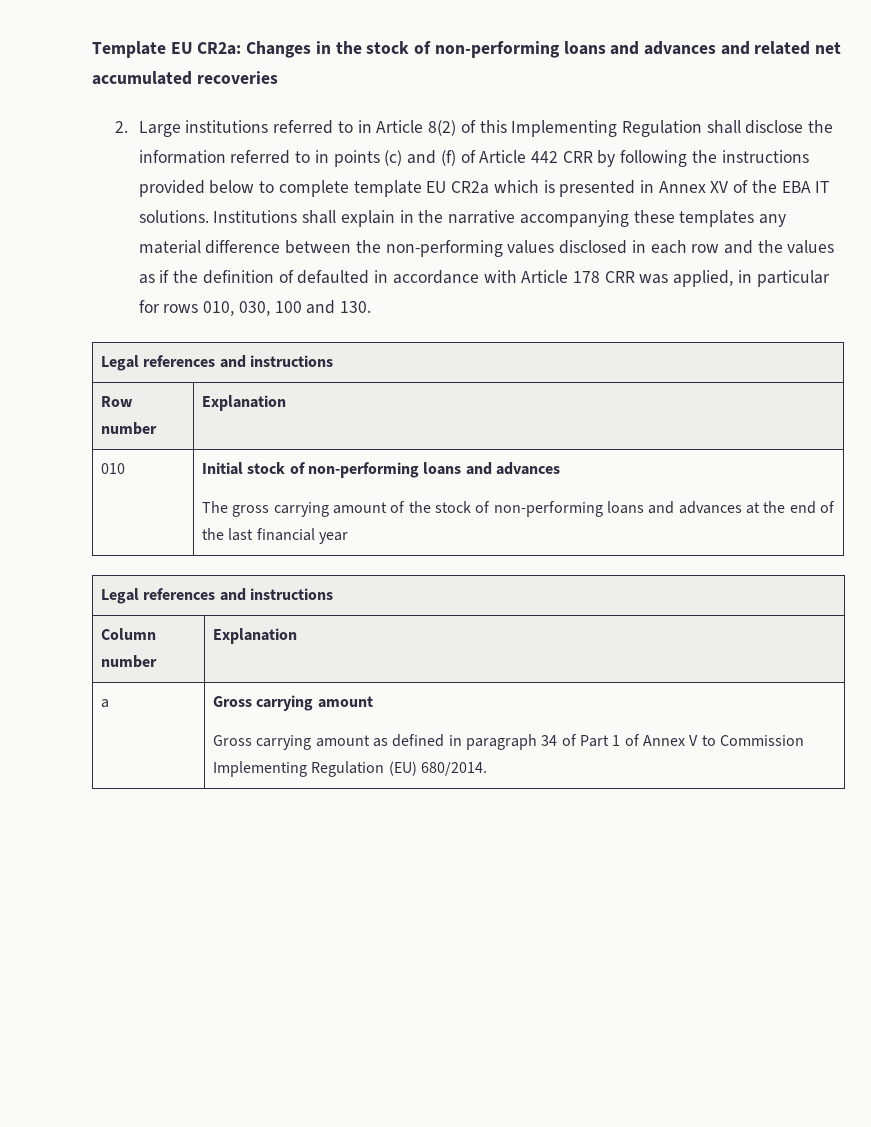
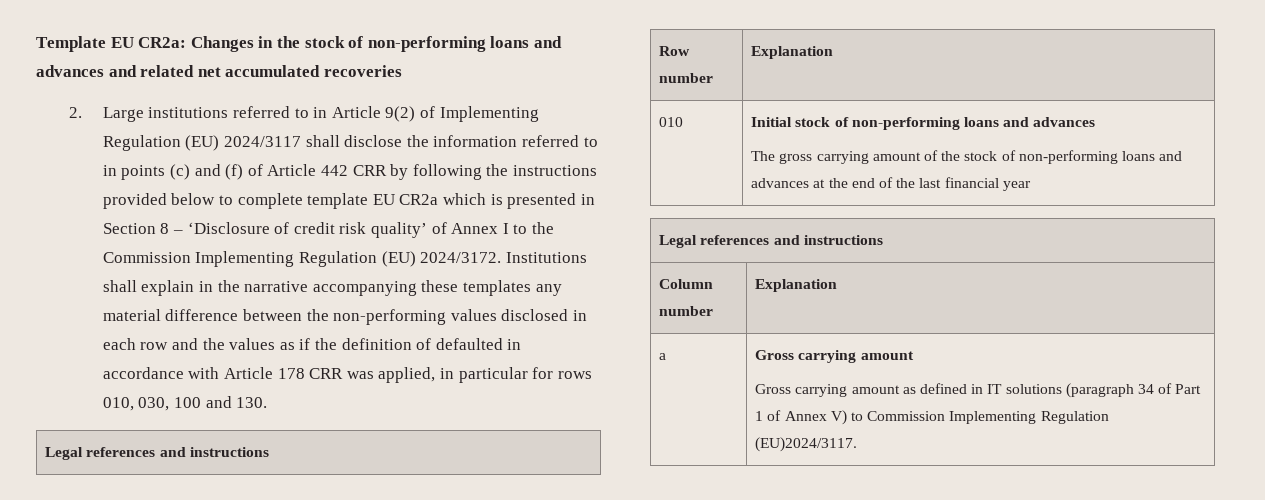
- 2. Large institutions referred to in Article 8(2) of this Implementing Regulation shall disclose the information referred to in points (c) and (f) of Article 442 CRR by following the instructions provided below to complete template EU CR2a which is presented in Annex XV of the EBA IT solutions.
+ 2. Large institutions referred to in Article 9(2) of Implementing Regulation (EU) 2024/3117 shall disclose the information referred to in points (c) and (f) of Article 442 CRR by following the instructions provided below to complete template EU CR2a which is presented in Section 8 – ‘Disclosure of credit risk quality’ of Annex I to the Commission Implementing Regulation (EU) 2024/3172.
  a | Gross carrying amount
- Gross carrying amount as defined in paragraph 34 of Part 1 of Annex V to Commission Implementing Regulation (EU) 680/2014.
+ Gross carrying amount as defined in IT solutions (paragraph 34 of Part 1 of Annex V) to Commission Implementing Regulation (EU)2024/3117.

